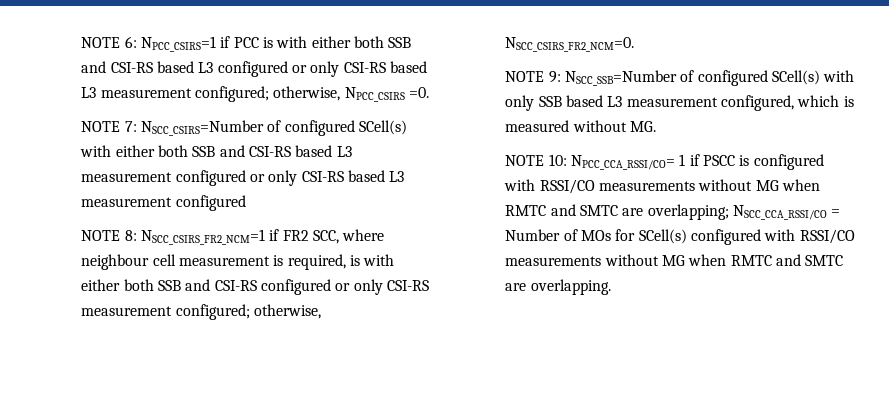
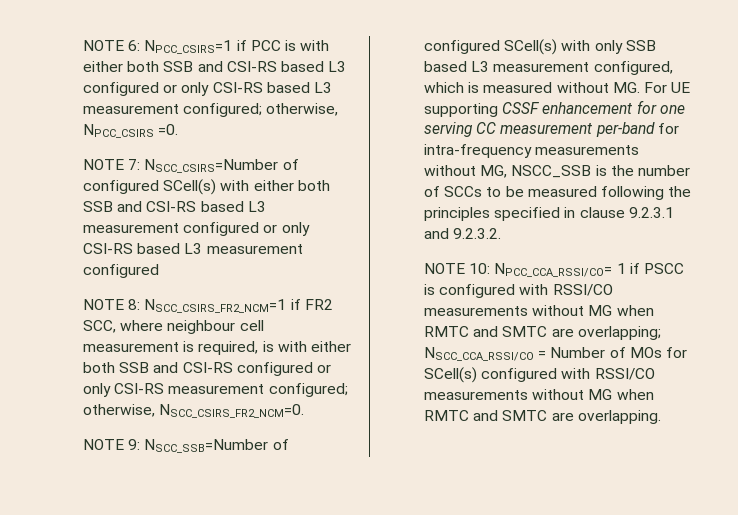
- NOTE 9: NSCC_SSB=Number of configured SCell(s) with only SSB based L3 measurement configured, which is measured without MG.
+ NOTE 9: NSCC_SSB=Number of configured SCell(s) with only SSB based L3 measurement configured, which is measured without MG. For UE supporting CSSF enhancement for one serving CC measurement per-band for intra-frequency measurements without MG, NSCC_SSB is the number of SCCs to be measured following the principles specified in clause 9.2.3.1 and 9.2.3.2.

